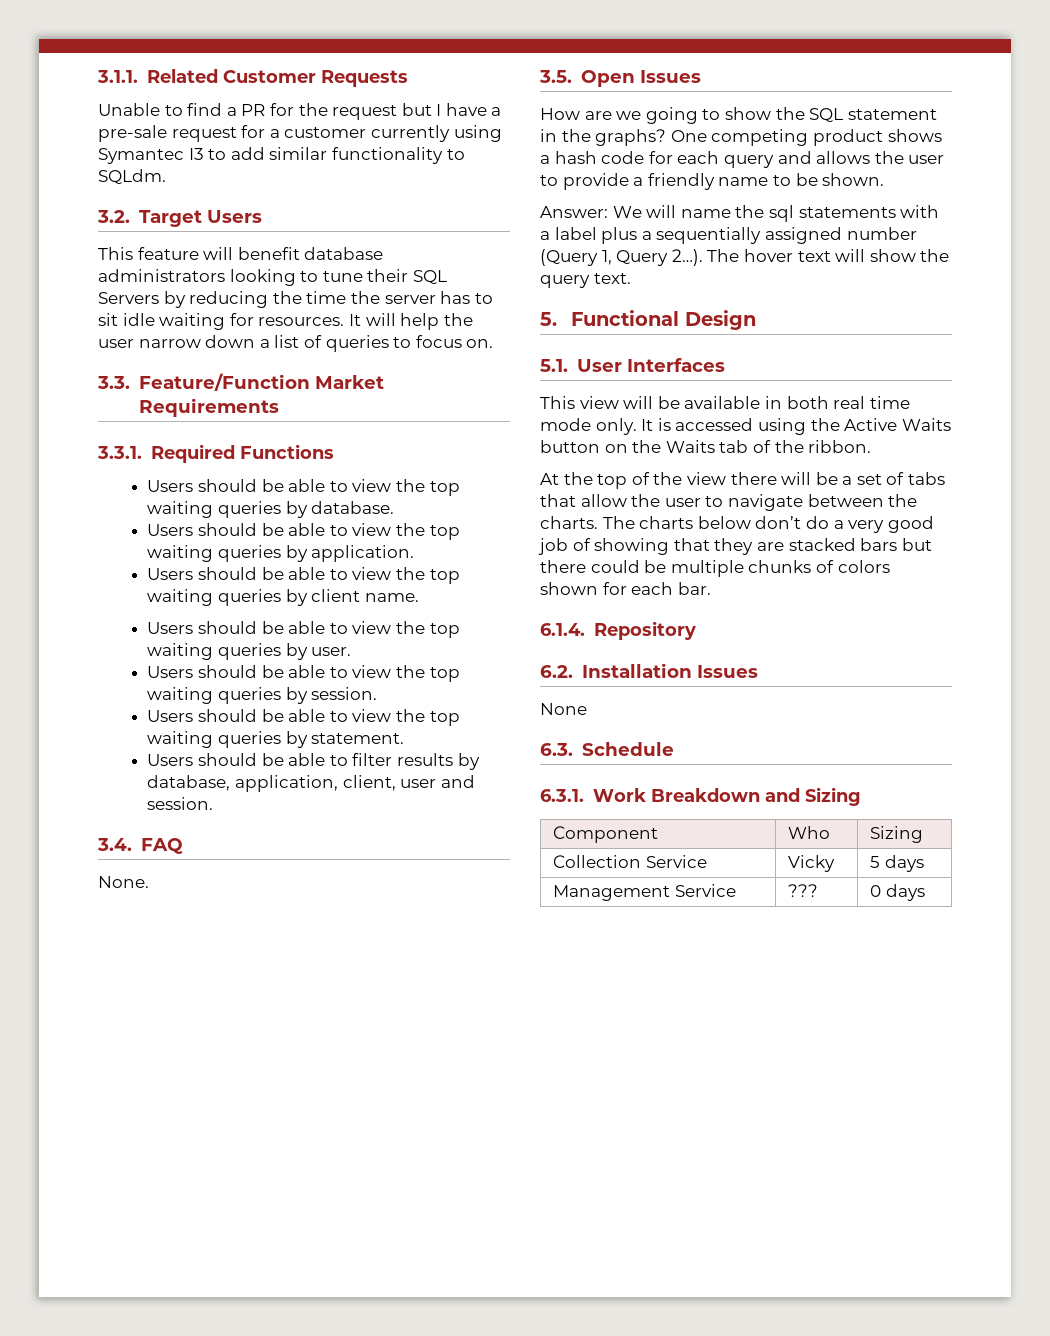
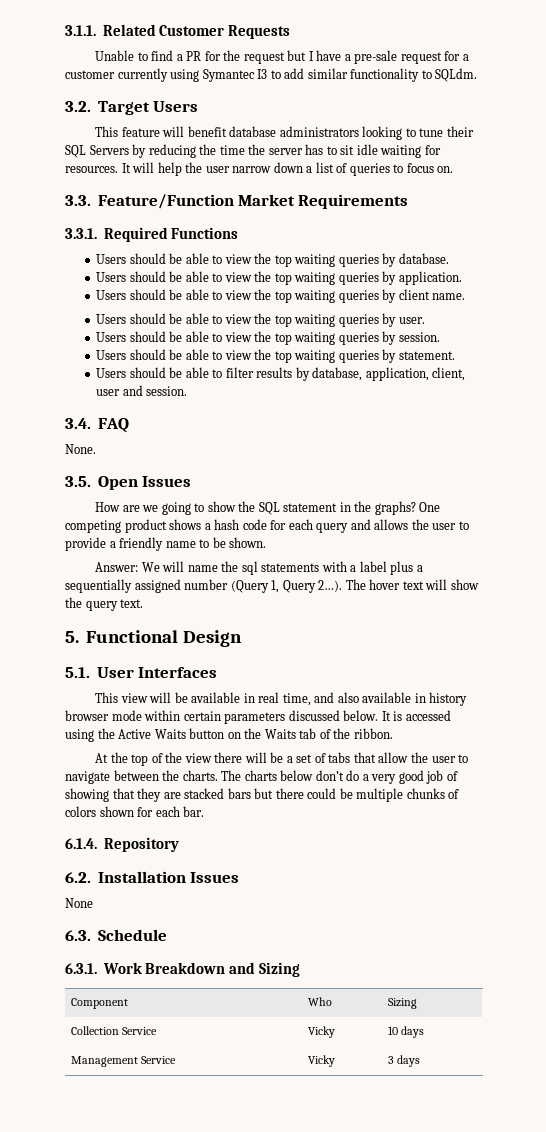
- This view will be available in both real time mode only.
+ This view will be available in real time, and also available in history browser mode within certain parameters discussed below.
- Collection Service | Vicky | 5 days
+ Collection Service | Vicky | 10 days
- Management Service | ??? | 0 days
+ Management Service | Vicky | 3 days

